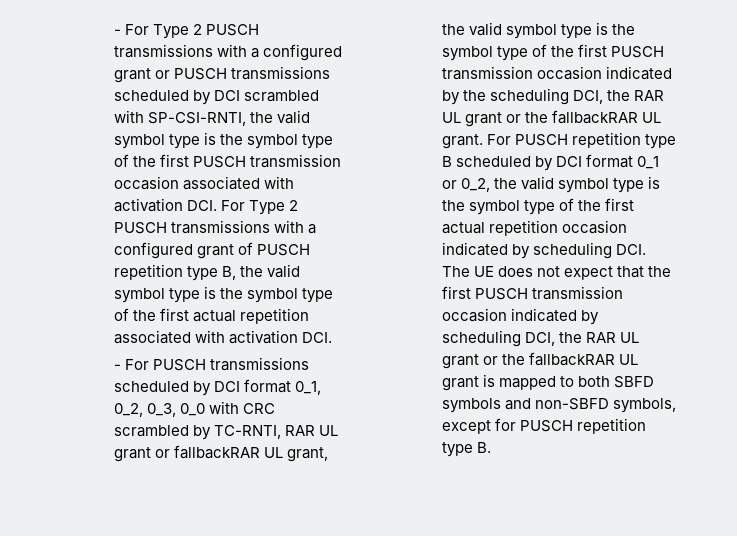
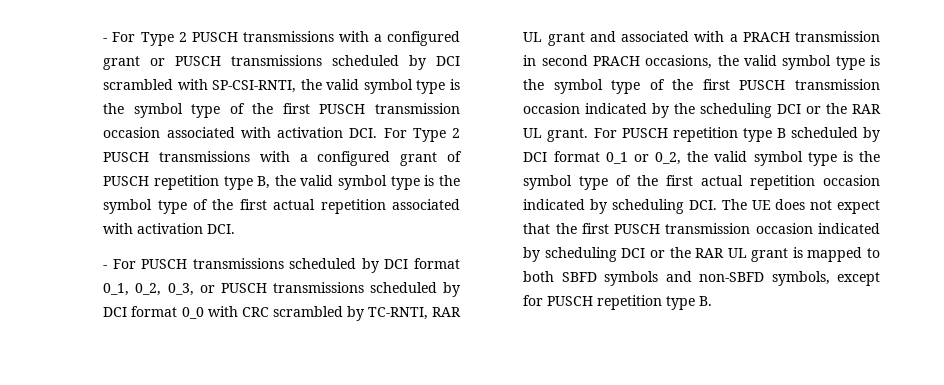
- - For PUSCH transmissions scheduled by DCI format 0_1, 0_2, 0_3, 0_0 with CRC scrambled by TC-RNTI, RAR UL grant or fallbackRAR UL grant, the valid symbol type is the symbol type of the first PUSCH transmission occasion indicated by the scheduling DCI, the RAR UL grant or the fallbackRAR UL grant.
+ - For PUSCH transmissions scheduled by DCI format 0_1, 0_2, 0_3, or PUSCH transmissions scheduled by DCI format 0_0 with CRC scrambled by TC-RNTI, RAR UL grant and associated with a PRACH transmission in second PRACH occasions, the valid symbol type is the symbol type of the first PUSCH transmission occasion indicated by the scheduling DCI or the RAR UL grant.
- For PUSCH repetition type B scheduled by DCI format 0_1 or 0_2, the valid symbol type is the symbol type of the first actual repetition occasion indicated by scheduling DCI. The UE does not expect that the first PUSCH transmission occasion indicated by scheduling DCI, the RAR UL grant or the fallbackRAR UL grant is mapped to both SBFD symbols and non-SBFD symbols, except for PUSCH repetition type B.
+ For PUSCH repetition type B scheduled by DCI format 0_1 or 0_2, the valid symbol type is the symbol type of the first actual repetition occasion indicated by scheduling DCI. The UE does not expect that the first PUSCH transmission occasion indicated by scheduling DCI or the RAR UL grant is mapped to both SBFD symbols and non-SBFD symbols, except for PUSCH repetition type B.

